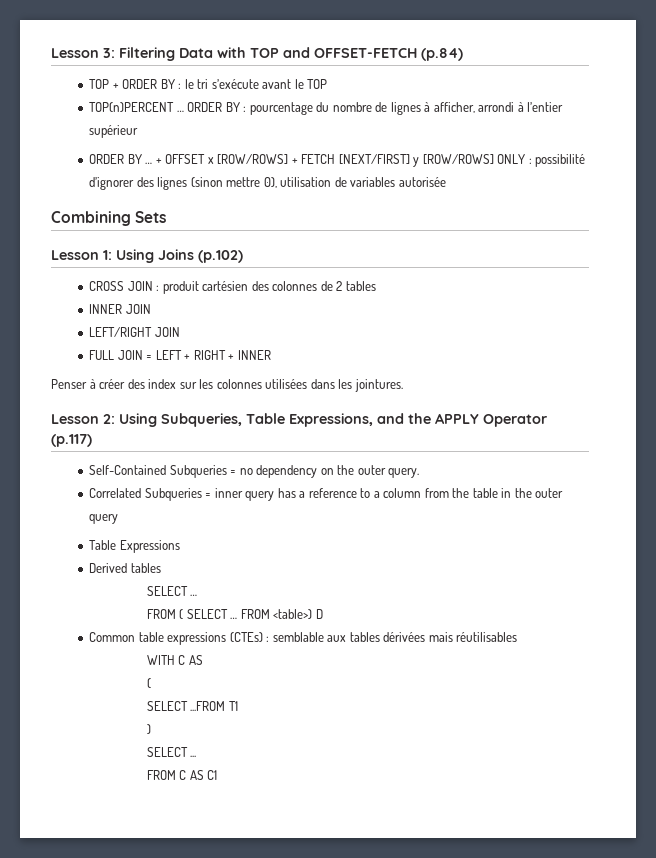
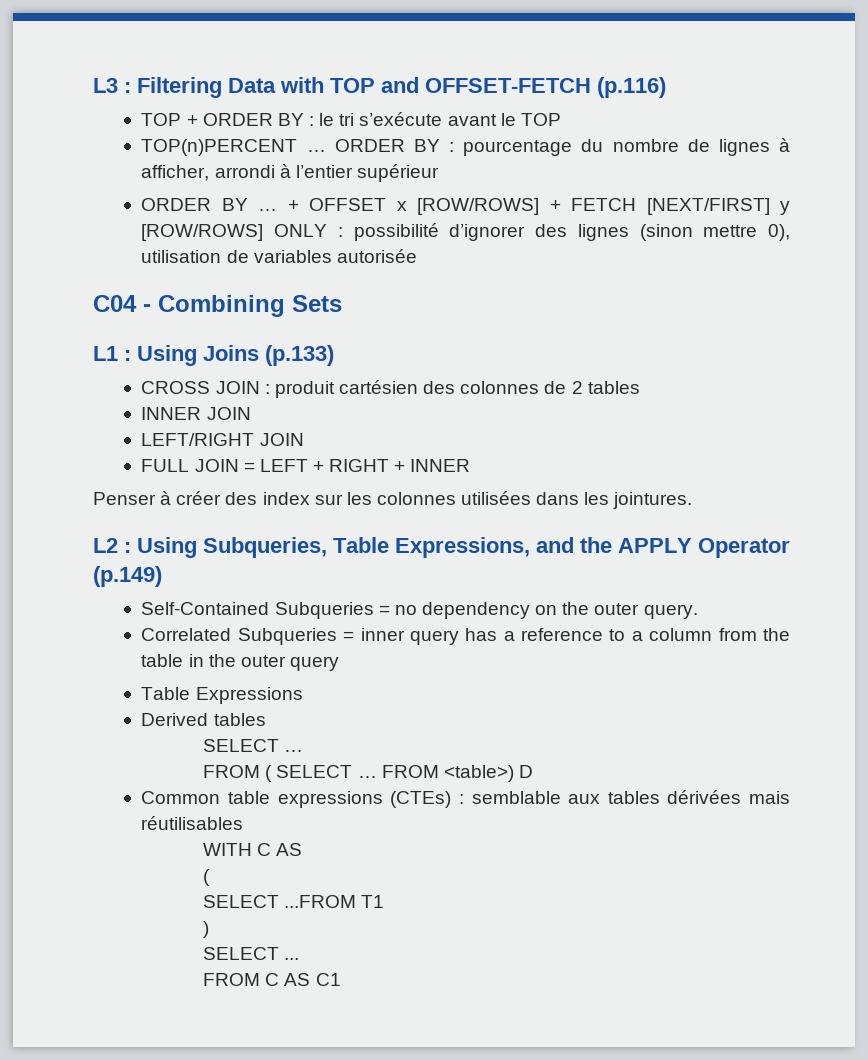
- Lesson 3: Filtering Data with TOP and OFFSET-FETCH (p.84)
+ L3 : Filtering Data with TOP and OFFSET-FETCH (p.116)
- Combining Sets
+ C04 - Combining Sets
- Lesson 1: Using Joins (p.102)
+ L1 : Using Joins (p.133)
- Lesson 2: Using Subqueries, Table Expressions, and the APPLY Operator (p.117)
+ L2 : Using Subqueries, Table Expressions, and the APPLY Operator (p.149)

